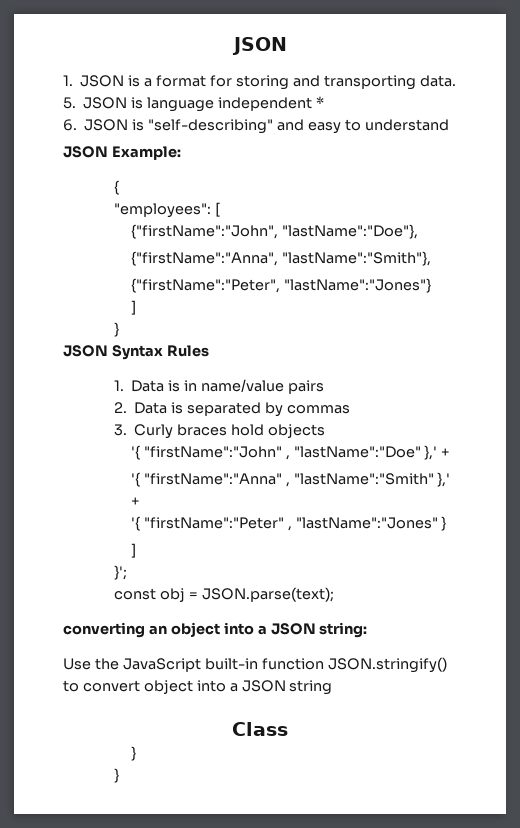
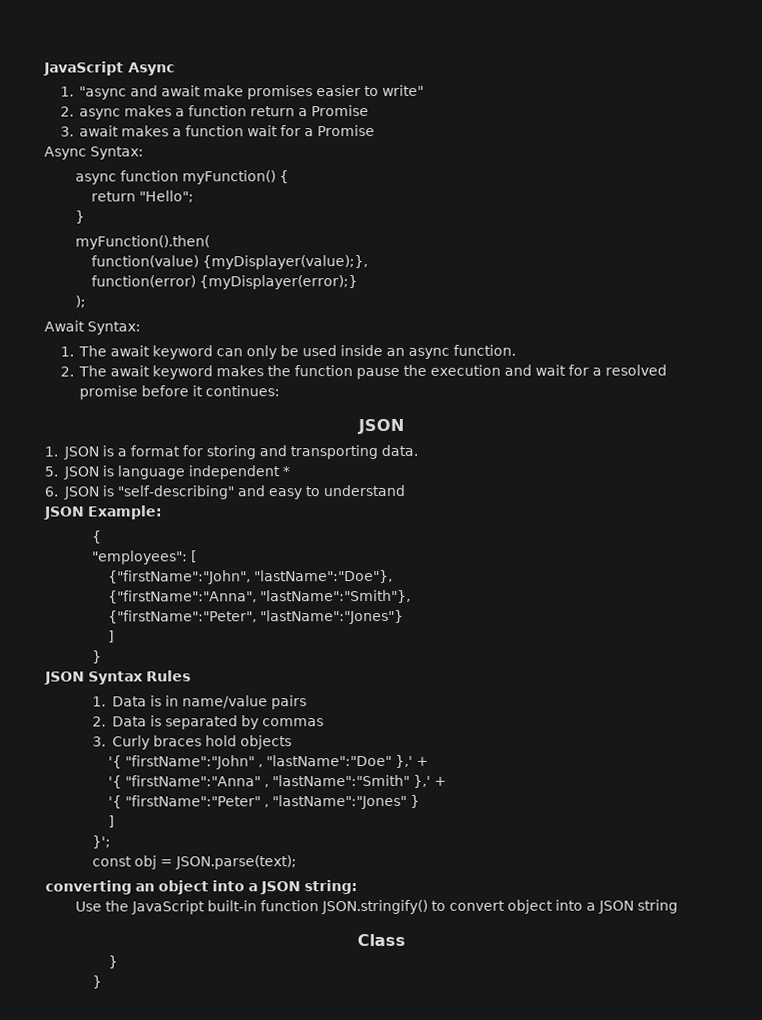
+ JavaScript Async
+ 1. "async and await make promises easier to write"
+ 2. async makes a function return a Promise
+ 3. await makes a function wait for a Promise
+ Async Syntax:
+ async function myFunction() {
+ return "Hello";
+ }
+ myFunction().then(
+ function(value) {myDisplayer(value);},
+ function(error) {myDisplayer(error);}
+ );
+ Await Syntax:
+ 1. The await keyword can only be used inside an async function.
+ 2. The await keyword makes the function pause the execution and wait for a resolved promise before it continues:

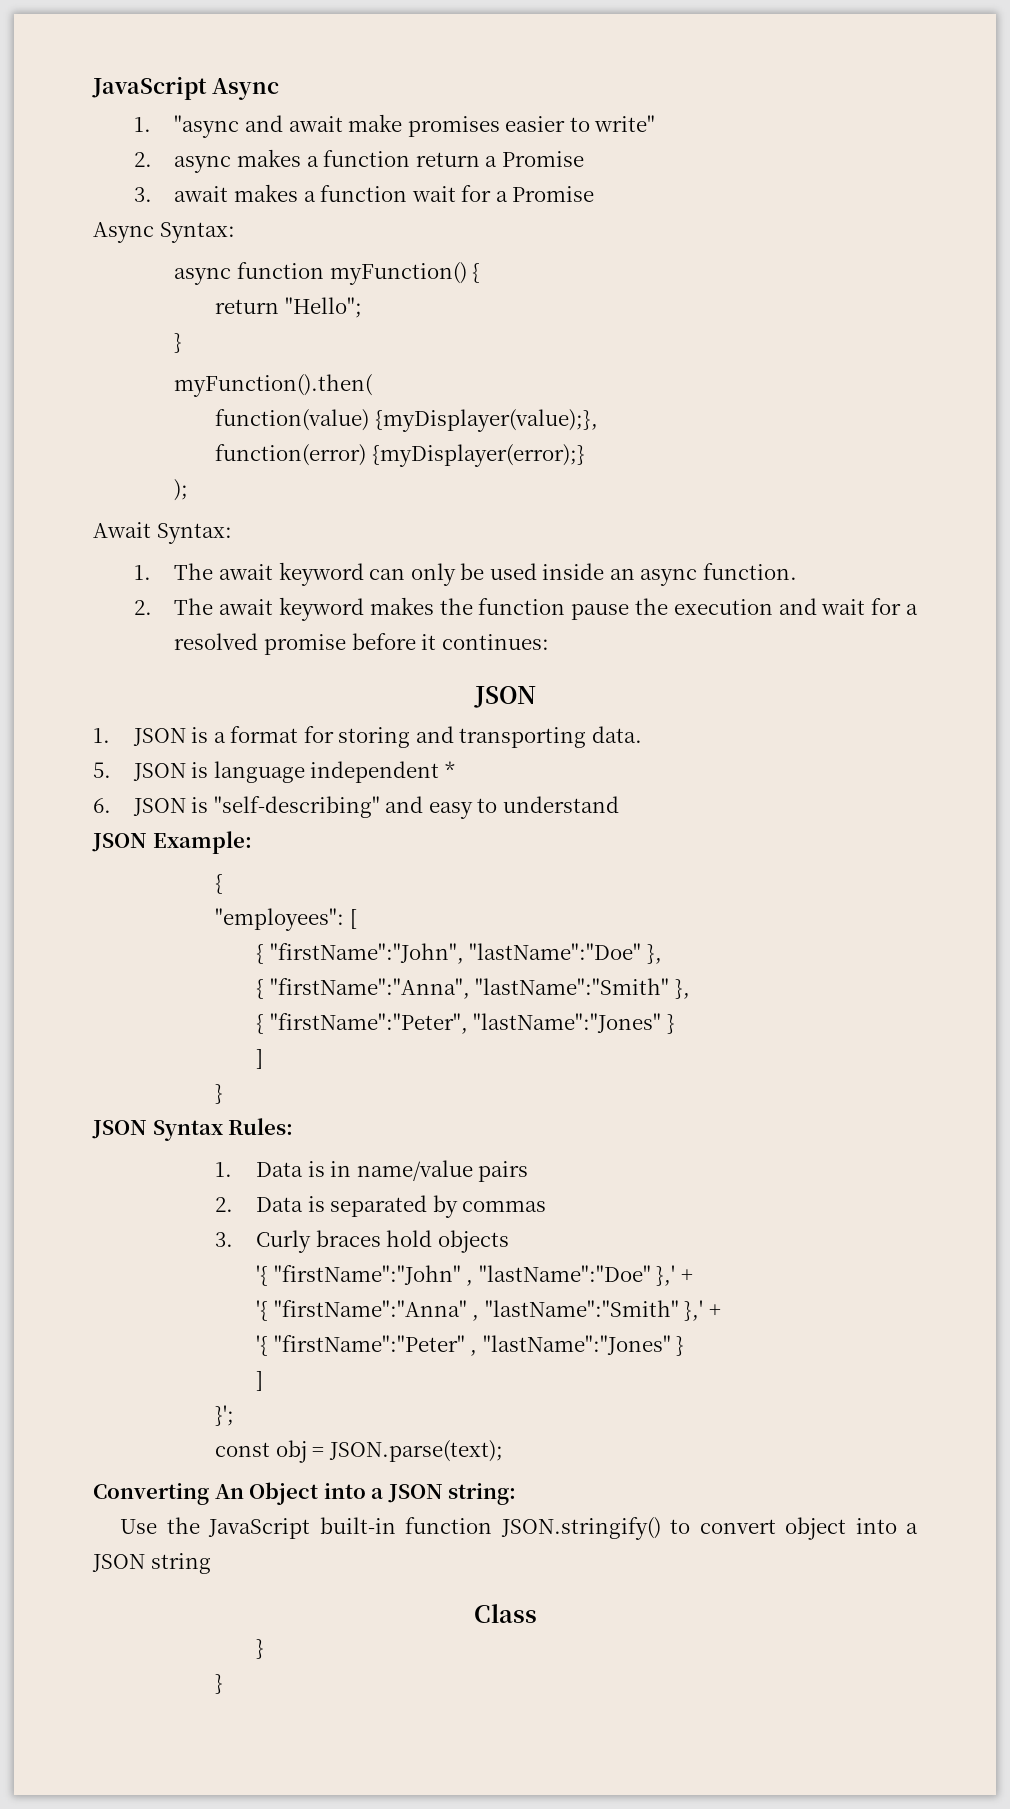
- {"firstName":"John", "lastName":"Doe"},
- {"firstName":"Anna", "lastName":"Smith"},
- {"firstName":"Peter", "lastName":"Jones"}
+ { "firstName":"John", "lastName":"Doe" },
+ { "firstName":"Anna", "lastName":"Smith" },
+ { "firstName":"Peter", "lastName":"Jones" }
- JSON Syntax Rules
+ JSON Syntax Rules:
- converting an object into a JSON string:
+ Converting An Object into a JSON string:

